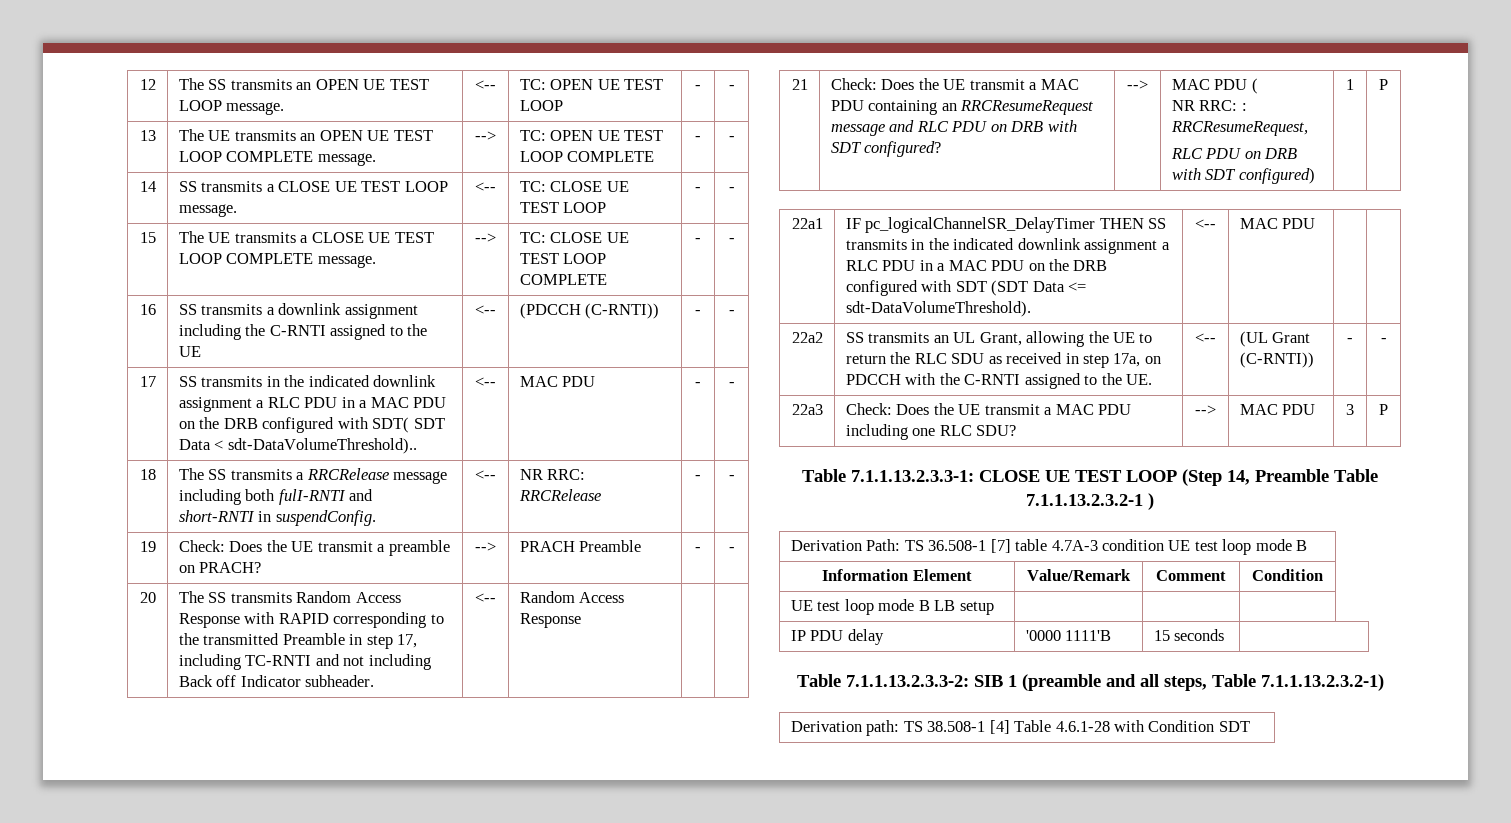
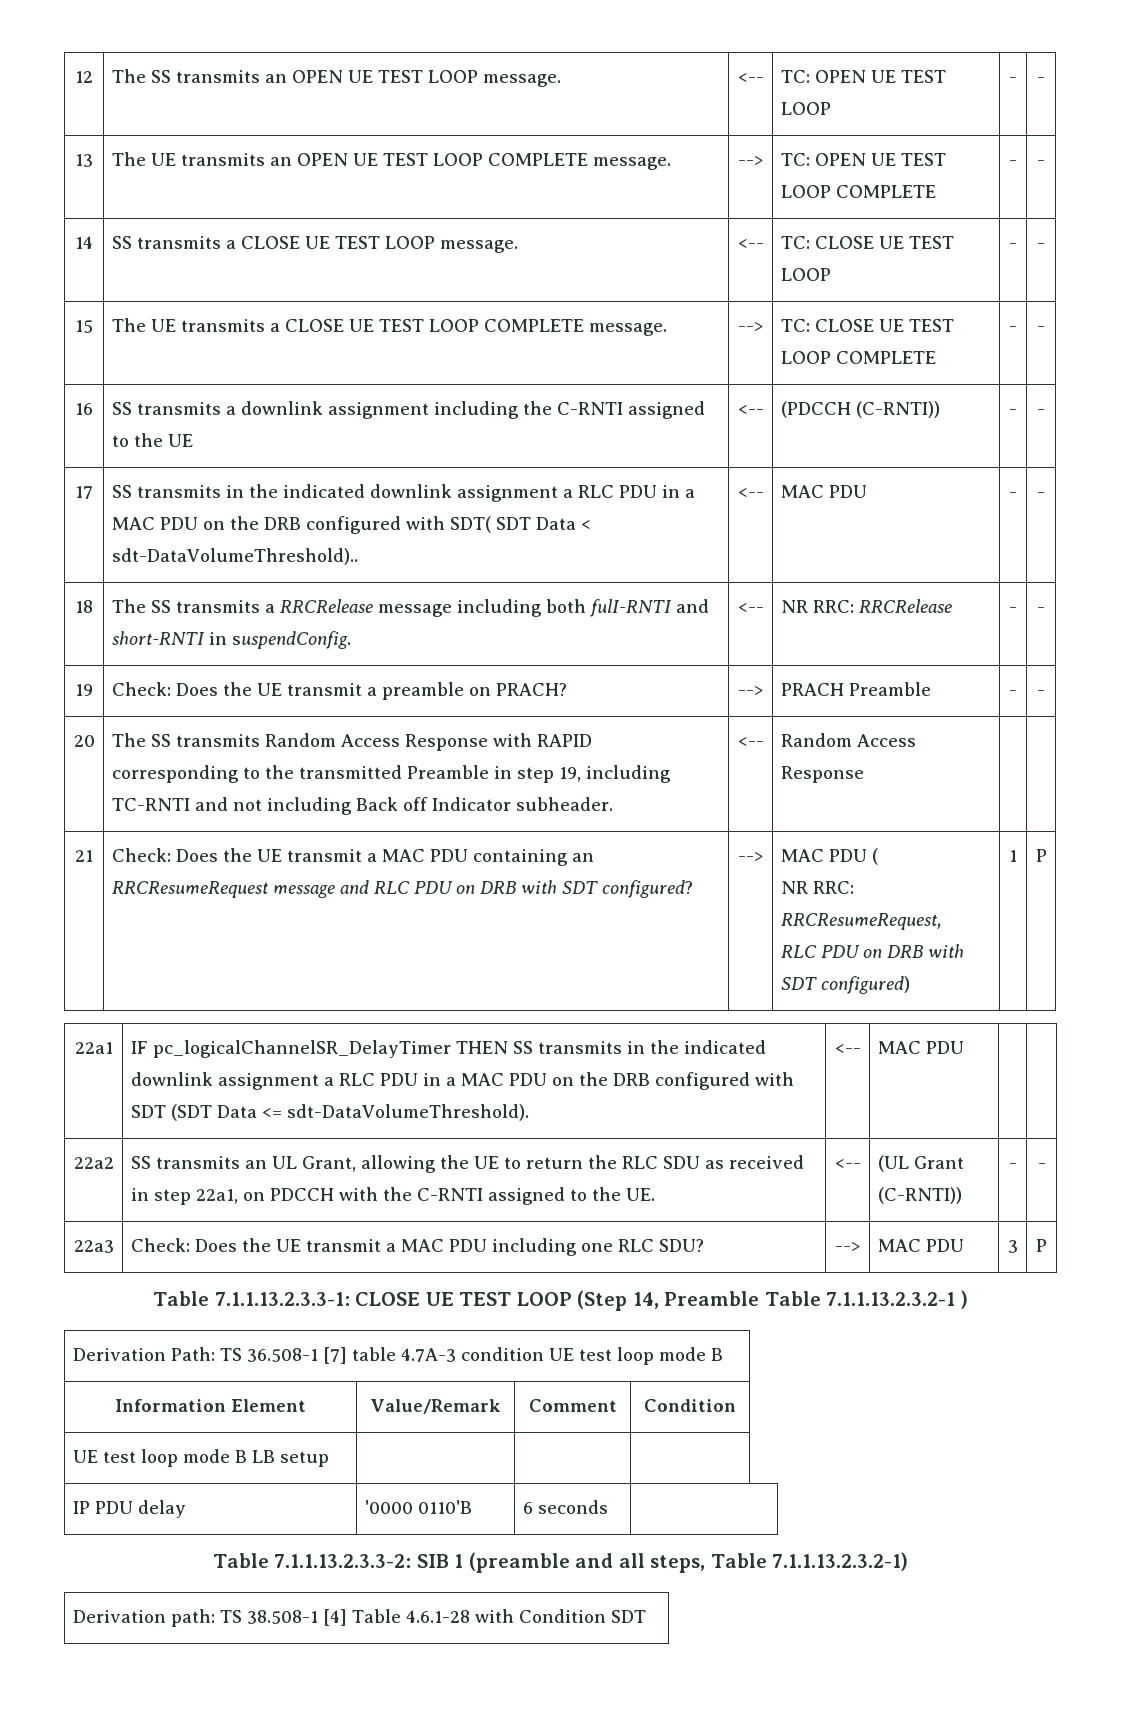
- 20 | The SS transmits Random Access Response with RAPID corresponding to the transmitted Preamble in step 17, including TC-RNTI and not including Back off Indicator subheader. | <-- | Random Access Response | |
+ 20 | The SS transmits Random Access Response with RAPID corresponding to the transmitted Preamble in step 19, including TC-RNTI and not including Back off Indicator subheader. | <-- | Random Access Response | |
  21 | Check: Does the UE transmit a MAC PDU containing an RRCResumeRequest message and RLC PDU on DRB with SDT configured? | --> | MAC PDU (
- NR RRC: : RRCResumeRequest,
+ NR RRC: RRCResumeRequest,
- 22a2 | SS transmits an UL Grant, allowing the UE to return the RLC SDU as received in step 17a, on PDCCH with the C-RNTI assigned to the UE. | <-- | (UL Grant (C-RNTI)) | - | -
+ 22a2 | SS transmits an UL Grant, allowing the UE to return the RLC SDU as received in step 22a1, on PDCCH with the C-RNTI assigned to the UE. | <-- | (UL Grant (C-RNTI)) | - | -
- IP PDU delay | '0000 1111'B | 15 seconds |
+ IP PDU delay | '0000 0110'B | 6 seconds |

